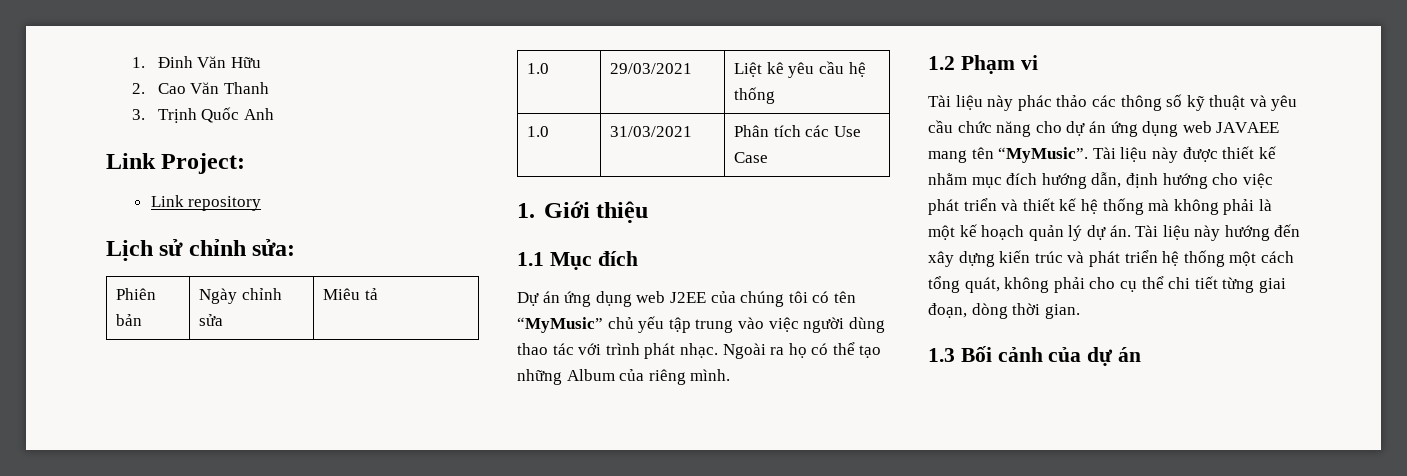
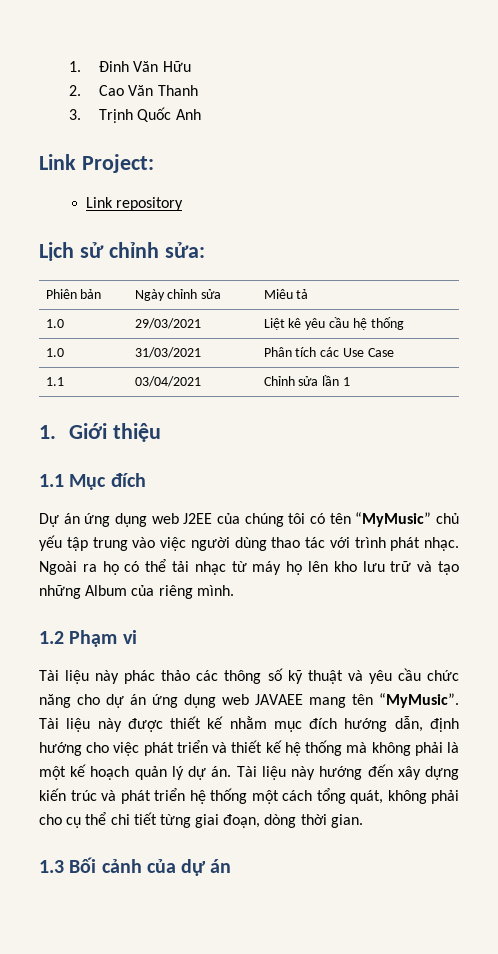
+ 1.1 | 03/04/2021 | Chỉnh sửa lần 1
- Ngoài ra họ có thể tạo những Album của riêng mình.
+ Ngoài ra họ có thể tải nhạc từ máy họ lên kho lưu trữ và tạo những Album của riêng mình.

